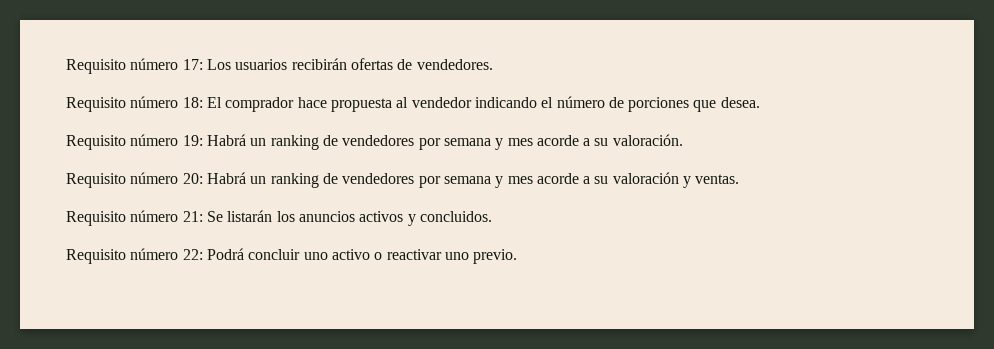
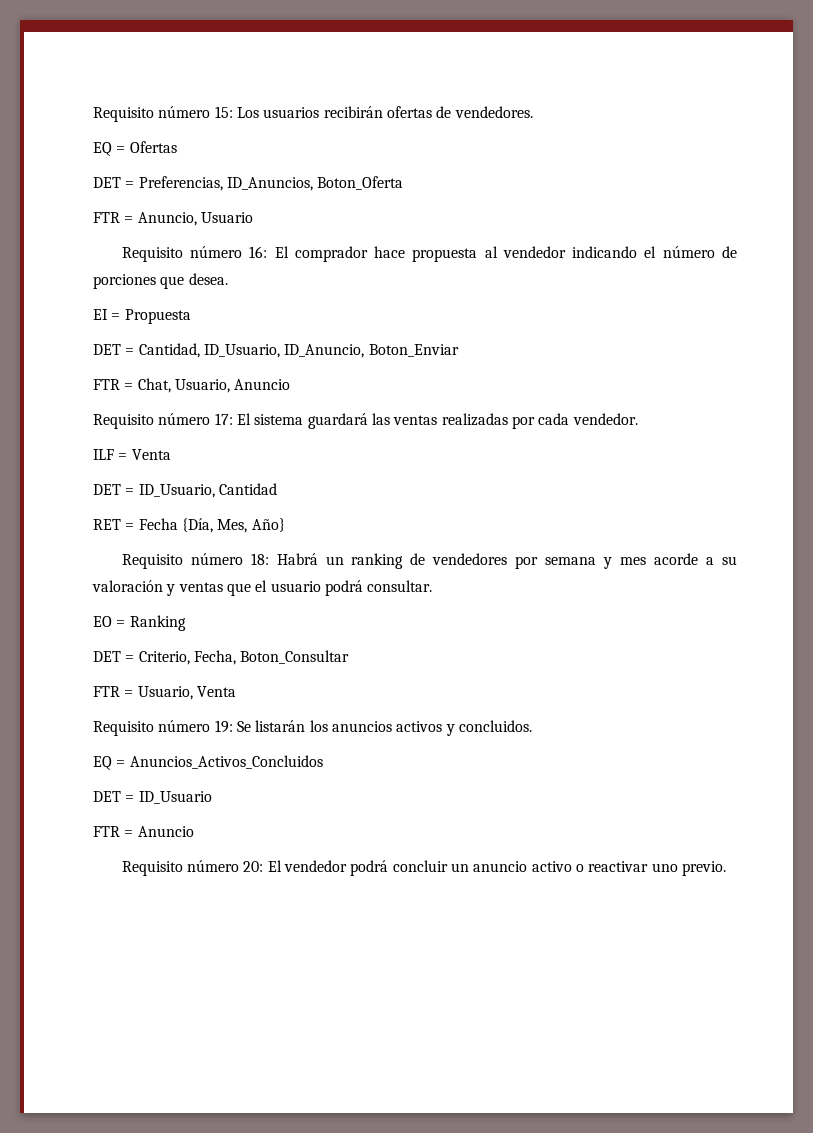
- Requisito número 17: Los usuarios recibirán ofertas de vendedores.
+ Requisito número 15: Los usuarios recibirán ofertas de vendedores.
- Requisito número 18: El comprador hace propuesta al vendedor indicando el número de porciones que desea.
+ EQ = Ofertas
+ DET = Preferencias, ID_Anuncios, Boton_Oferta
+ FTR = Anuncio, Usuario
+ Requisito número 16: El comprador hace propuesta al vendedor indicando el número de porciones que desea.
- Requisito número 19: Habrá un ranking de vendedores por semana y mes acorde a su valoración.
- Requisito número 20: Habrá un ranking de vendedores por semana y mes acorde a su valoración y ventas.
- Requisito número 21: Se listarán los anuncios activos y concluidos.
+ EI = Propuesta
+ DET = Cantidad, ID_Usuario, ID_Anuncio, Boton_Enviar
+ FTR = Chat, Usuario, Anuncio
+ Requisito número 17: El sistema guardará las ventas realizadas por cada vendedor.
+ ILF = Venta
+ DET = ID_Usuario, Cantidad
+ RET = Fecha {Día, Mes, Año}
+ Requisito número 18: Habrá un ranking de vendedores por semana y mes acorde a su valoración y ventas que el usuario podrá consultar.
+ EO = Ranking
+ DET = Criterio, Fecha, Boton_Consultar
+ FTR = Usuario, Venta
+ Requisito número 19: Se listarán los anuncios activos y concluidos.
- Requisito número 22: Podrá concluir uno activo o reactivar uno previo.
+ EQ = Anuncios_Activos_Concluidos
+ DET = ID_Usuario
+ FTR = Anuncio
+ Requisito número 20: El vendedor podrá concluir un anuncio activo o reactivar uno previo.

